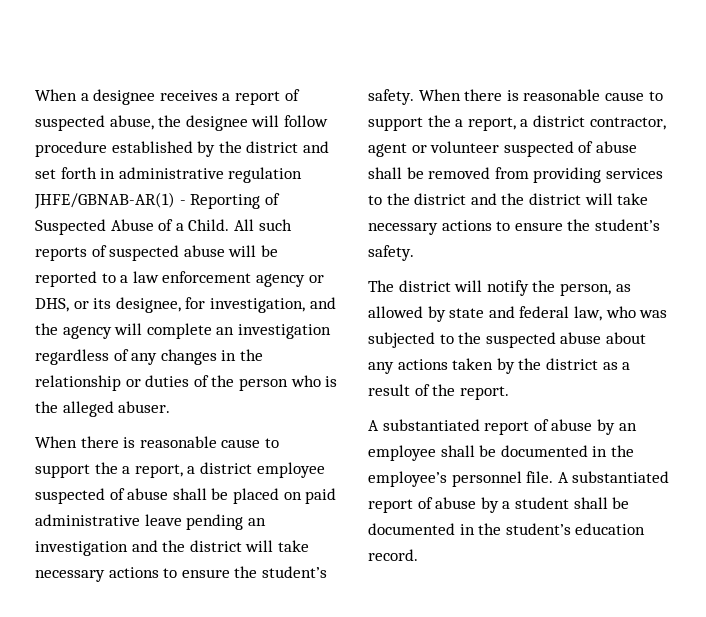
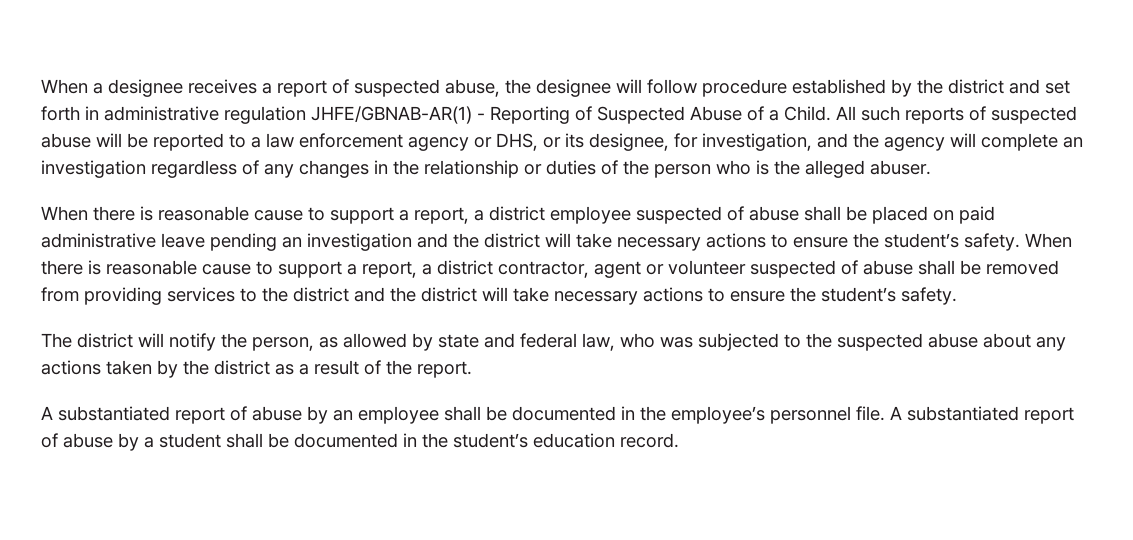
- When there is reasonable cause to support the a report, a district employee suspected of abuse shall be placed on paid administrative leave pending an investigation and the district will take necessary actions to ensure the student’s safety.
+ When there is reasonable cause to support a report, a district employee suspected of abuse shall be placed on paid administrative leave pending an investigation and the district will take necessary actions to ensure the student’s safety.
- When there is reasonable cause to support the a report, a district contractor, agent or volunteer suspected of abuse shall be removed from providing services to the district and the district will take necessary actions to ensure the student’s safety.
+ When there is reasonable cause to support a report, a district contractor, agent or volunteer suspected of abuse shall be removed from providing services to the district and the district will take necessary actions to ensure the student’s safety.

